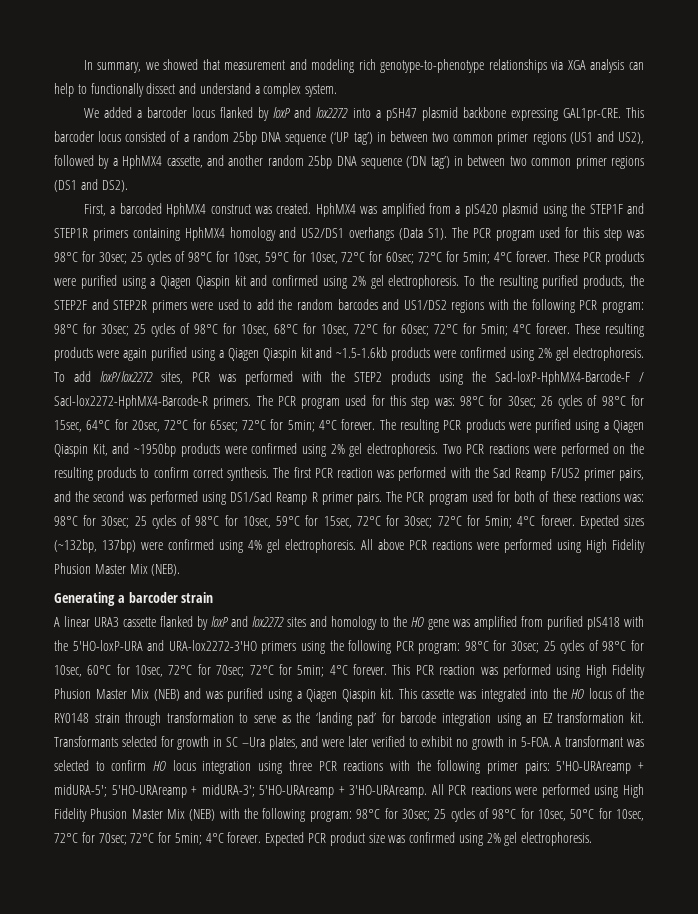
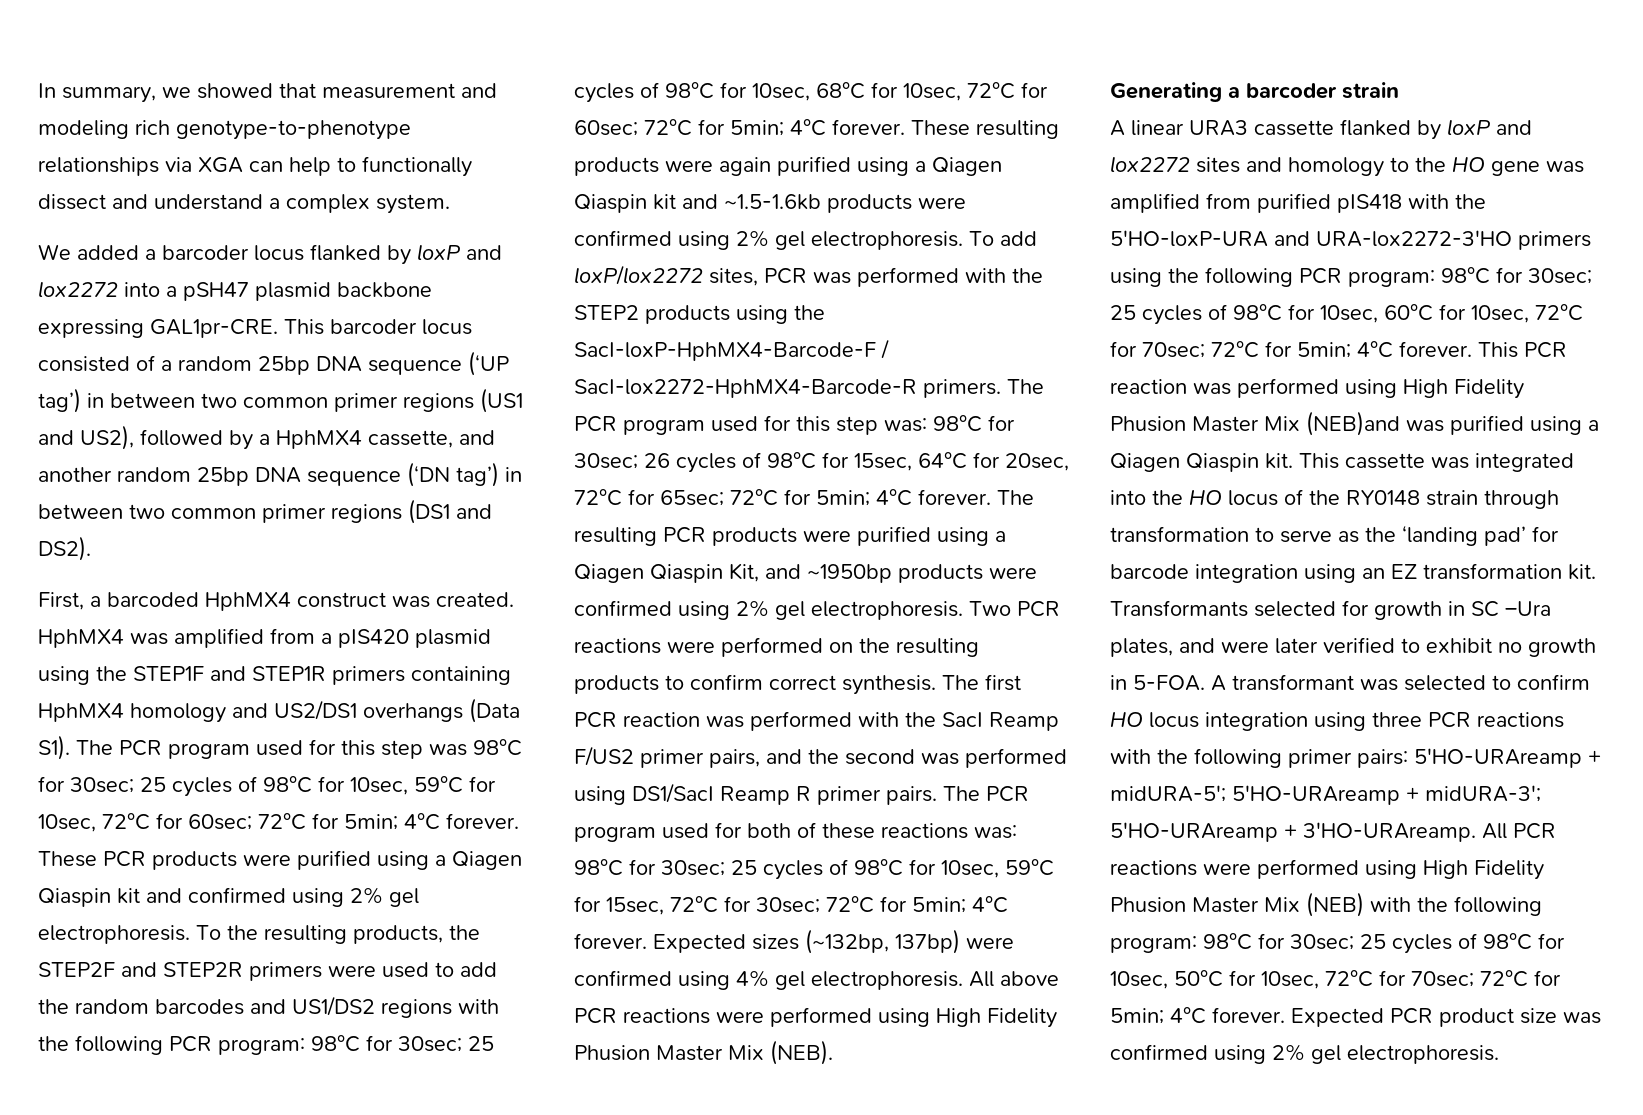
- In summary, we showed that measurement and modeling rich genotype-to-phenotype relationships via XGA analysis can help to functionally dissect and understand a complex system.
+ In summary, we showed that measurement and modeling rich genotype-to-phenotype relationships via XGA can help to functionally dissect and understand a complex system.
- To the resulting purified products, the STEP2F and STEP2R primers were used to add the random barcodes and US1/DS2 regions with the following PCR program: 98°C for 30sec; 25 cycles of 98°C for 10sec, 68°C for 10sec, 72°C for 60sec; 72°C for 5min; 4°C forever.
+ To the resulting products, the STEP2F and STEP2R primers were used to add the random barcodes and US1/DS2 regions with the following PCR program: 98°C for 30sec; 25 cycles of 98°C for 10sec, 68°C for 10sec, 72°C for 60sec; 72°C for 5min; 4°C forever.
- This PCR reaction was performed using High Fidelity Phusion Master Mix (NEB) and was purified using a Qiagen Qiaspin kit.
+ This PCR reaction was performed using High Fidelity Phusion Master Mix (NEB)and was purified using a Qiagen Qiaspin kit.

